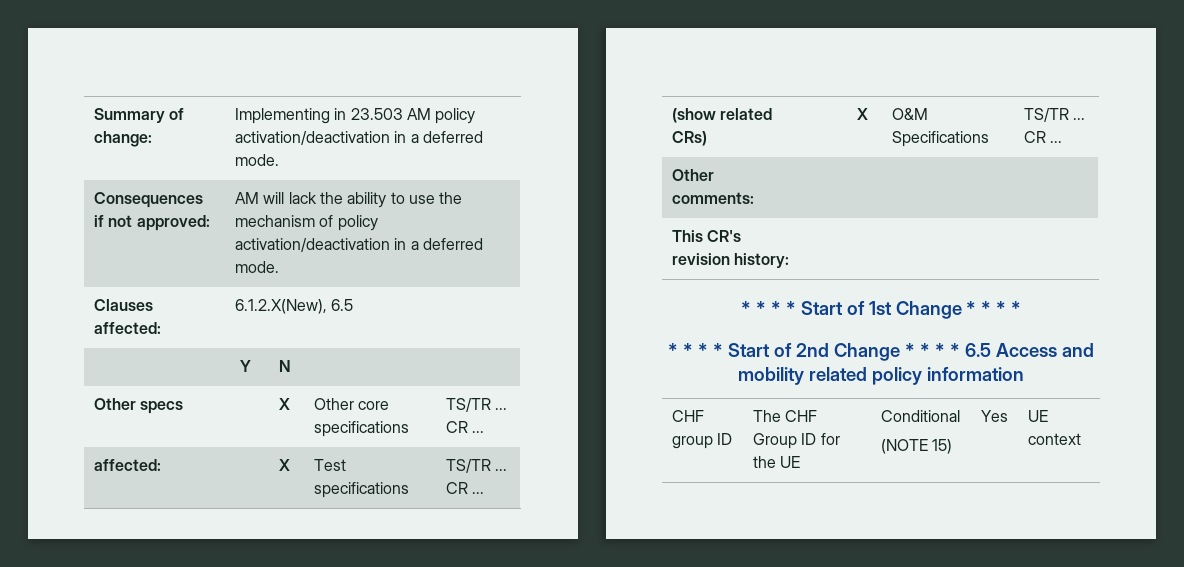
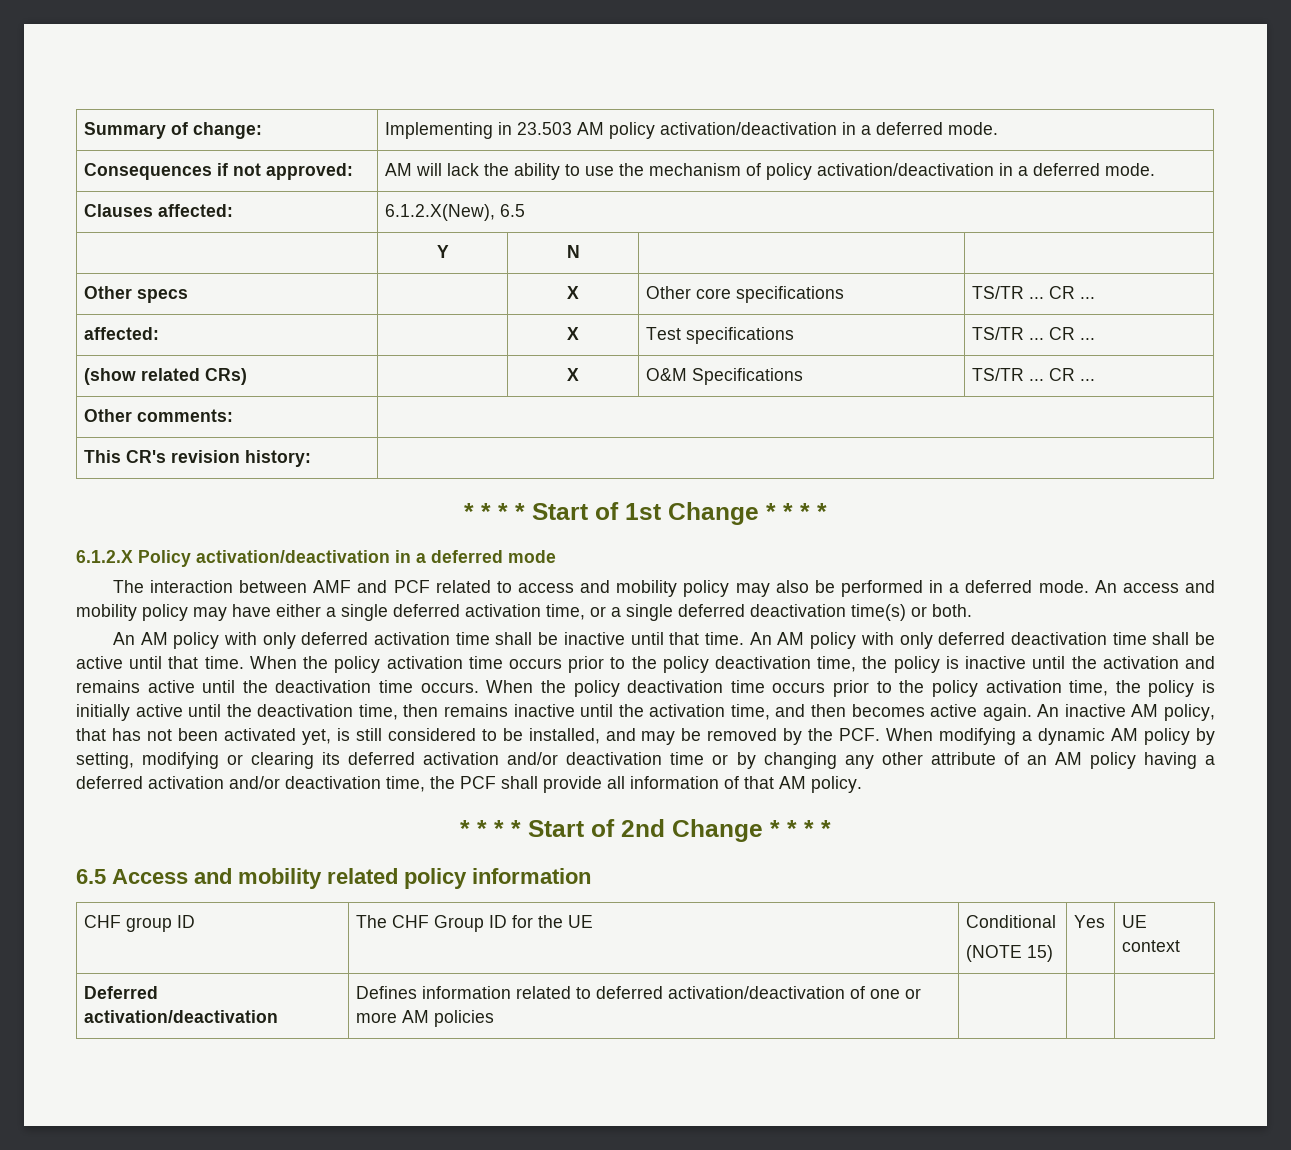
+ 6.1.2.X Policy activation/deactivation in a deferred mode
+ The interaction between AMF and PCF related to access and mobility policy may also be performed in a deferred mode. An access and mobility policy may have either a single deferred activation time, or a single deferred deactivation time(s) or both.
+ An AM policy with only deferred activation time shall be inactive until that time. An AM policy with only deferred deactivation time shall be active until that time. When the policy activation time occurs prior to the policy deactivation time, the policy is inactive until the activation and remains active until the deactivation time occurs. When the policy deactivation time occurs prior to the policy activation time, the policy is initially active until the deactivation time, then remains inactive until the activation time, and then becomes active again. An inactive AM policy, that has not been activated yet, is still considered to be installed, and may be removed by the PCF. When modifying a dynamic AM policy by setting, modifying or clearing its deferred activation and/or deactivation time or by changing any other attribute of an AM policy having a deferred activation and/or deactivation time, the PCF shall provide all information of that AM policy.
- * * * * Start of 2nd Change * * * * 6.5 Access and mobility related policy information
+ * * * * Start of 2nd Change * * * *
+ 6.5 Access and mobility related policy information
+ Deferred activation/deactivation | Defines information related to deferred activation/deactivation of one or more AM policies | | |

